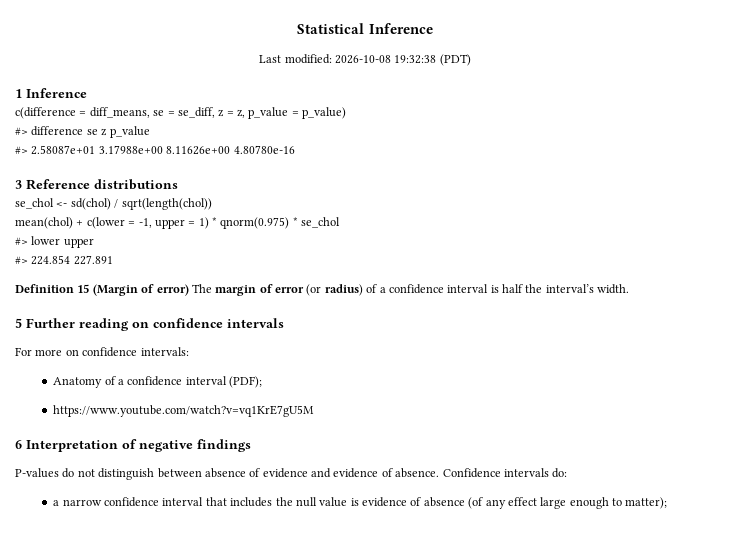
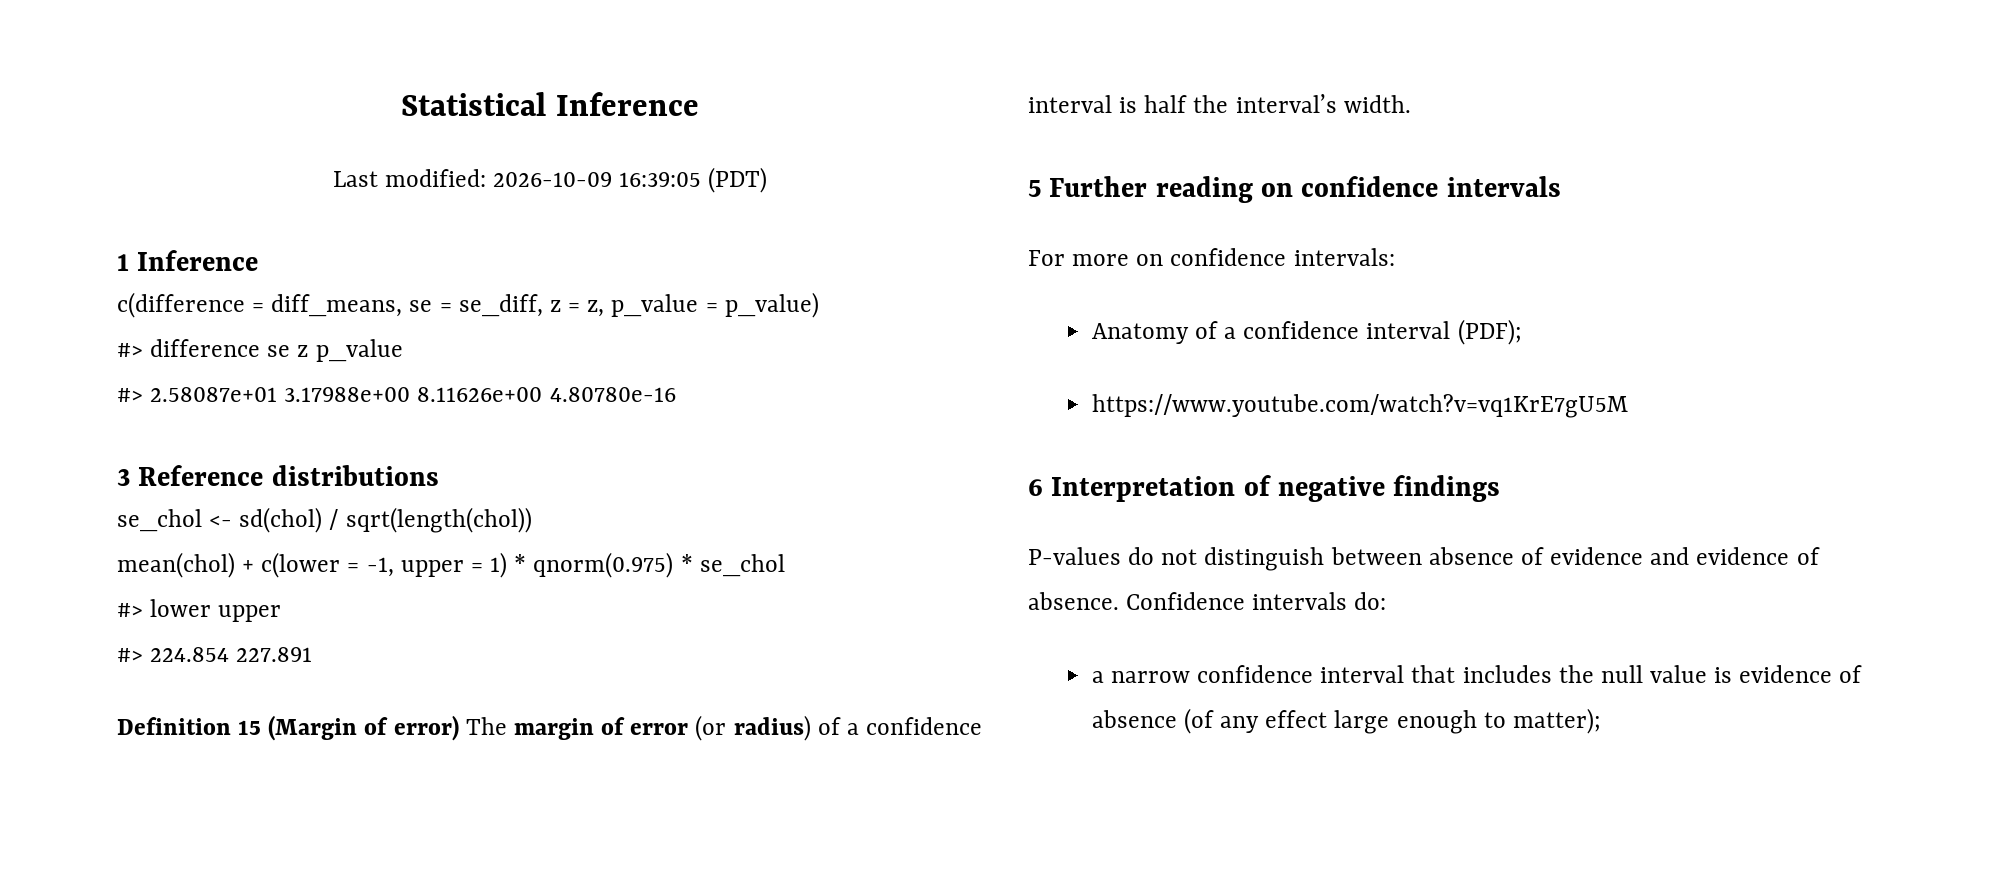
- Last modified: 2026-10-08 19:32:38 (PDT)
+ Last modified: 2026-10-09 16:39:05 (PDT)

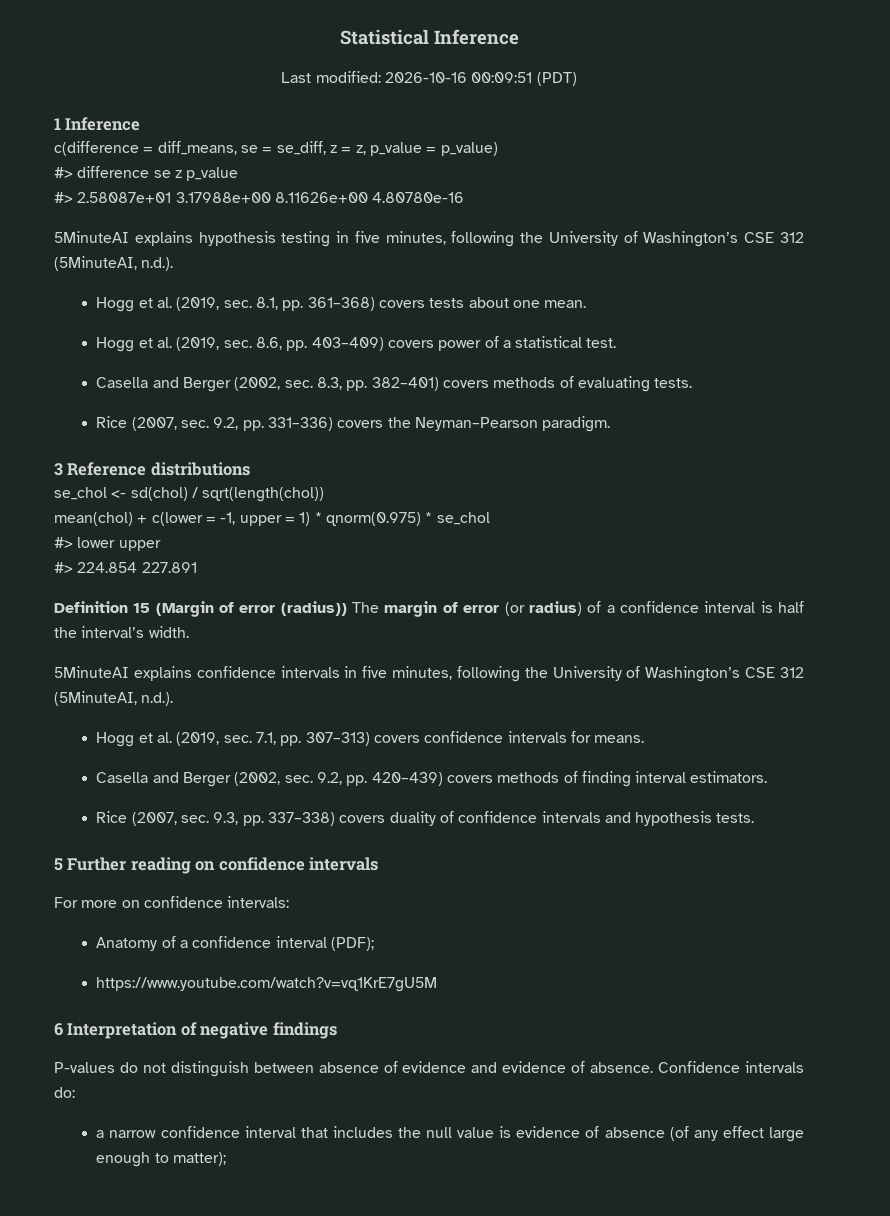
- Last modified: 2026-10-09 16:39:05 (PDT)
+ Last modified: 2026-10-16 00:09:51 (PDT)
+ 5MinuteAI explains hypothesis testing in five minutes, following the University of Washington’s CSE 312 (5MinuteAI, n.d.).
+ Hogg et al. (2019, sec. 8.1, pp. 361–368) covers tests about one mean.
+ Hogg et al. (2019, sec. 8.6, pp. 403–409) covers power of a statistical test.
+ Casella and Berger (2002, sec. 8.3, pp. 382–401) covers methods of evaluating tests.
+ Rice (2007, sec. 9.2, pp. 331–336) covers the Neyman–Pearson paradigm.
- Definition 15 (Margin of error) The margin of error (or radius) of a confidence interval is half the interval’s width.
+ Definition 15 (Margin of error (radius)) The margin of error (or radius) of a confidence interval is half the interval’s width.
+ 5MinuteAI explains confidence intervals in five minutes, following the University of Washington’s CSE 312 (5MinuteAI, n.d.).
+ Hogg et al. (2019, sec. 7.1, pp. 307–313) covers confidence intervals for means.
+ Casella and Berger (2002, sec. 9.2, pp. 420–439) covers methods of finding interval estimators.
+ Rice (2007, sec. 9.3, pp. 337–338) covers duality of confidence intervals and hypothesis tests.

